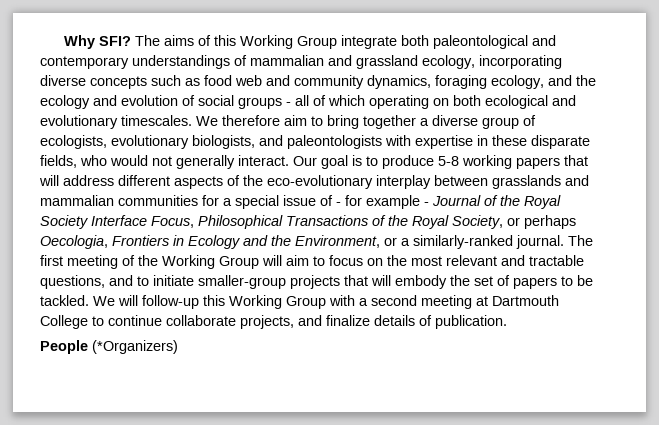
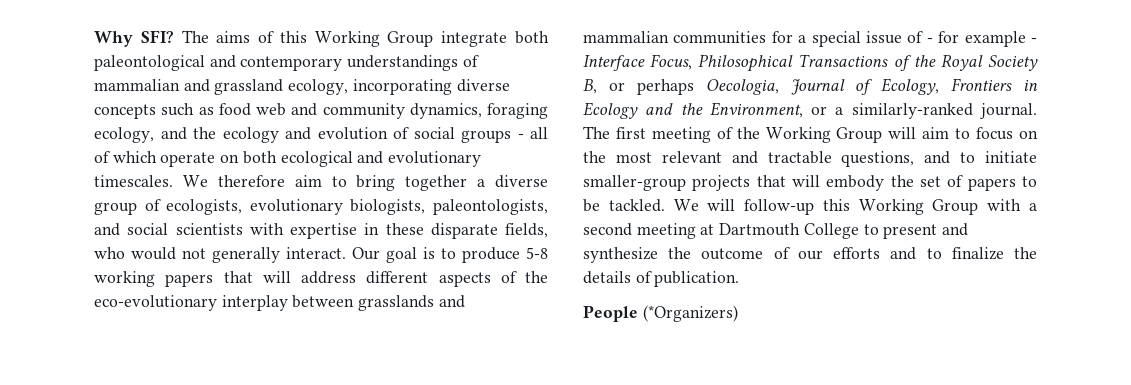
- The aims of this Working Group integrate both paleontological and contemporary understandings of mammalian and grassland ecology, incorporating diverse concepts such as food web and community dynamics, foraging ecology, and the ecology and evolution of social groups - all of which operating on both ecological and evolutionary timescales.
+ The aims of this Working Group integrate both paleontological and contemporary understandings of mammalian and grassland ecology, incorporating diverse concepts such as food web and community dynamics, foraging ecology, and the ecology and evolution of social groups - all of which operate on both ecological and evolutionary timescales.
- We therefore aim to bring together a diverse group of ecologists, evolutionary biologists, and paleontologists with expertise in these disparate fields, who would not generally interact.
+ We therefore aim to bring together a diverse group of ecologists, evolutionary biologists, paleontologists, and social scientists with expertise in these disparate fields, who would not generally interact.
- Our goal is to produce 5-8 working papers that will address different aspects of the eco-evolutionary interplay between grasslands and mammalian communities for a special issue of - for example - Journal of the Royal Society Interface Focus, Philosophical Transactions of the Royal Society, or perhaps Oecologia, Frontiers in Ecology and the Environment, or a similarly-ranked journal.
+ Our goal is to produce 5-8 working papers that will address different aspects of the eco-evolutionary interplay between grasslands and mammalian communities for a special issue of - for example - Interface Focus, Philosophical Transactions of the Royal Society B, or perhaps Oecologia, Journal of Ecology, Frontiers in Ecology and the Environment, or a similarly-ranked journal.
- We will follow-up this Working Group with a second meeting at Dartmouth College to continue collaborate projects, and finalize details of publication.
+ We will follow-up this Working Group with a second meeting at Dartmouth College to present and synthesize the outcome of our efforts and to finalize the details of publication.

